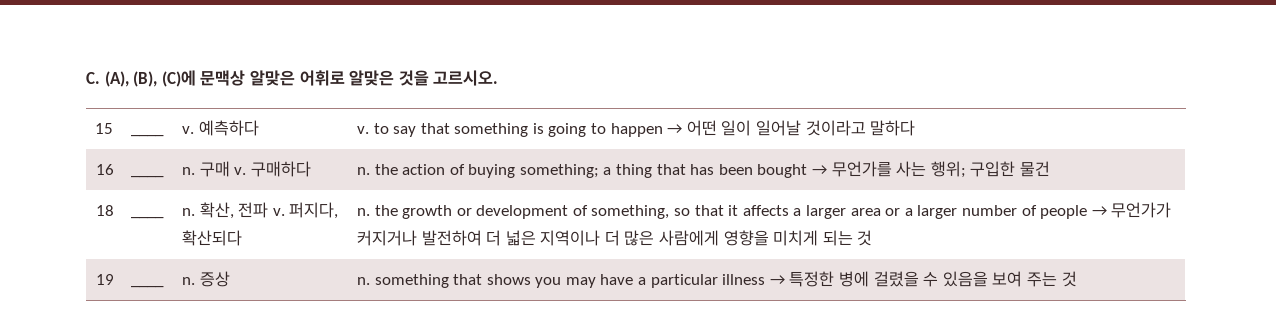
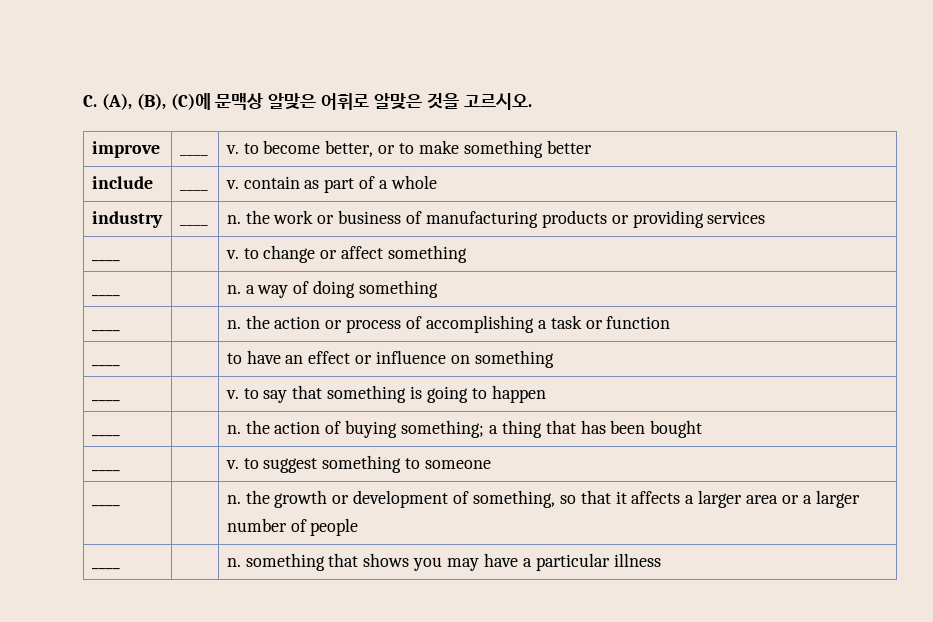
- 15 | ____ | v. 예측하다 | v. to say that something is going to happen → 어떤 일이 일어날 것이라고 말하다
- 16 | ____ | n. 구매 v. 구매하다 | n. the action of buying something; a thing that has been bought → 무언가를 사는 행위; 구입한 물건
- 18 | ____ | n. 확산, 전파 v. 퍼지다, 확산되다 | n. the growth or development of something, so that it affects a larger area or a larger number of people → 무언가가 커지거나 발전하여 더 넓은 지역이나 더 많은 사람에게 영향을 미치게 되는 것
- 19 | ____ | n. 증상 | n. something that shows you may have a particular illness → 특정한 병에 걸렸을 수 있음을 보여 주는 것
+ improve | ____ | v. to become better, or to make something better
+ include | ____ | v. contain as part of a whole
+ industry | ____ | n. the work or business of manufacturing products or providing services
+ ____ | | v. to change or affect something
+ ____ | | n. a way of doing something
+ ____ | | n. the action or process of accomplishing a task or function
+ ____ | | to have an effect or influence on something
+ ____ | | v. to say that something is going to happen
+ ____ | | n. the action of buying something; a thing that has been bought
+ ____ | | v. to suggest something to someone
+ ____ | | n. the growth or development of something, so that it affects a larger area or a larger number of people
+ ____ | | n. something that shows you may have a particular illness

